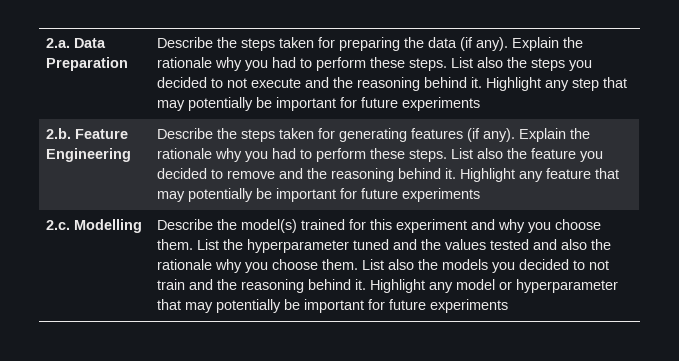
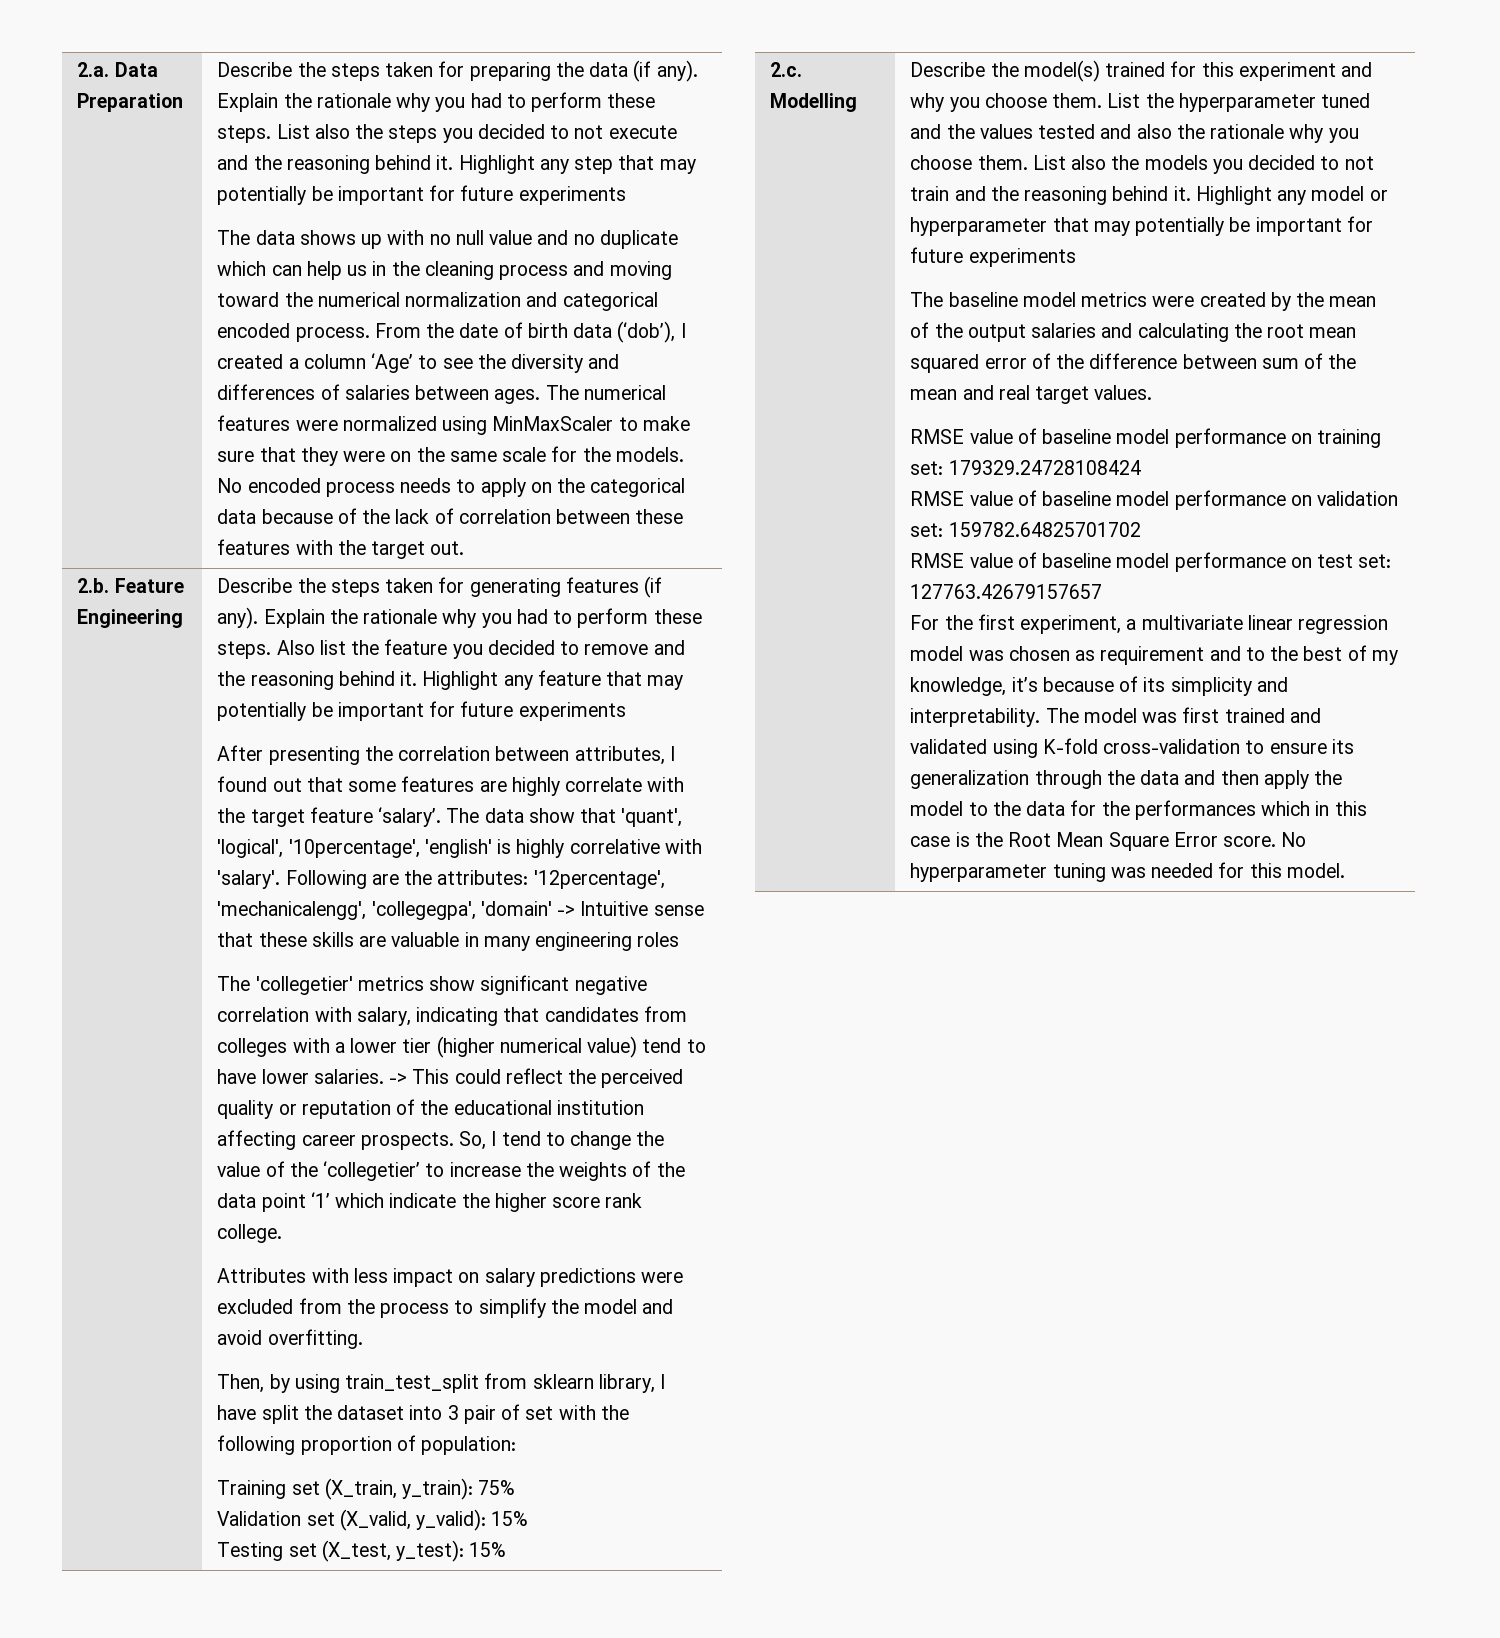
+ The data shows up with no null value and no duplicate which can help us in the cleaning process and moving toward the numerical normalization and categorical encoded process. From the date of birth data (‘dob’), I created a column ‘Age’ to see the diversity and differences of salaries between ages. The numerical features were normalized using MinMaxScaler to make sure that they were on the same scale for the models. No encoded process needs to apply on the categorical data because of the lack of correlation between these features with the target out.
- List also the feature you decided to remove and the reasoning behind it.
+ Also list the feature you decided to remove and the reasoning behind it.
+ After presenting the correlation between attributes, I found out that some features are highly correlate with the target feature ‘salary’. The data show that 'quant', 'logical', '10percentage', 'english' is highly correlative with 'salary'. Following are the attributes: '12percentage', 'mechanicalengg', 'collegegpa', 'domain' -> Intuitive sense that these skills are valuable in many engineering roles
+ The 'collegetier' metrics show significant negative correlation with salary, indicating that candidates from colleges with a lower tier (higher numerical value) tend to have lower salaries. -> This could reflect the perceived quality or reputation of the educational institution affecting career prospects. So, I tend to change the value of the ‘collegetier’ to increase the weights of the data point ‘1’ which indicate the higher score rank college.
+ Attributes with less impact on salary predictions were excluded from the process to simplify the model and avoid overfitting.
+ Then, by using train_test_split from sklearn library, I have split the dataset into 3 pair of set with the following proportion of population:
+ Training set (X_train, y_train): 75%
+ Validation set (X_valid, y_valid): 15%
+ Testing set (X_test, y_test): 15%
+ The baseline model metrics were created by the mean of the output salaries and calculating the root mean squared error of the difference between sum of the mean and real target values.
+ RMSE value of baseline model performance on training set: 179329.24728108424
+ RMSE value of baseline model performance on validation set: 159782.64825701702
+ RMSE value of baseline model performance on test set: 127763.42679157657
+ For the first experiment, a multivariate linear regression model was chosen as requirement and to the best of my knowledge, it’s because of its simplicity and interpretability. The model was first trained and validated using K-fold cross-validation to ensure its generalization through the data and then apply the model to the data for the performances which in this case is the Root Mean Square Error score. No hyperparameter tuning was needed for this model.

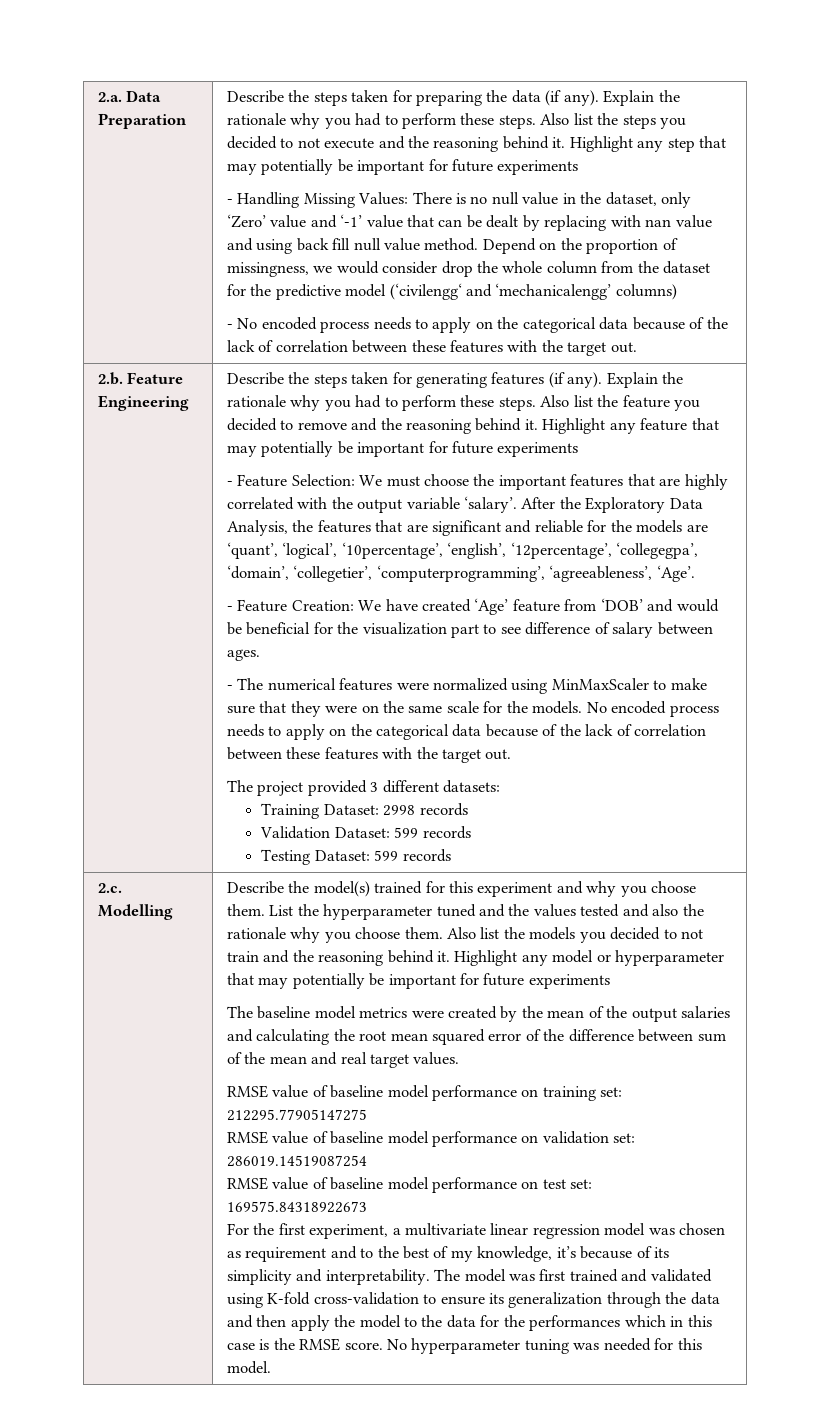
- List also the steps you decided to not execute and the reasoning behind it.
+ Also list the steps you decided to not execute and the reasoning behind it.
- The data shows up with no null value and no duplicate which can help us in the cleaning process and moving toward the numerical normalization and categorical encoded process. From the date of birth data (‘dob’), I created a column ‘Age’ to see the diversity and differences of salaries between ages. The numerical features were normalized using MinMaxScaler to make sure that they were on the same scale for the models. No encoded process needs to apply on the categorical data because of the lack of correlation between these features with the target out.
+ - Handling Missing Values: There is no null value in the dataset, only ‘Zero’ value and ‘-1’ value that can be dealt by replacing with nan value and using back fill null value method. Depend on the proportion of missingness, we would consider drop the whole column from the dataset for the predictive model (‘civilengg‘ and ‘mechanicalengg’ columns)
+ - No encoded process needs to apply on the categorical data because of the lack of correlation between these features with the target out.
- After presenting the correlation between attributes, I found out that some features are highly correlate with the target feature ‘salary’. The data show that 'quant', 'logical', '10percentage', 'english' is highly correlative with 'salary'. Following are the attributes: '12percentage', 'mechanicalengg', 'collegegpa', 'domain' -> Intuitive sense that these skills are valuable in many engineering roles
- The 'collegetier' metrics show significant negative correlation with salary, indicating that candidates from colleges with a lower tier (higher numerical value) tend to have lower salaries. -> This could reflect the perceived quality or reputation of the educational institution affecting career prospects. So, I tend to change the value of the ‘collegetier’ to increase the weights of the data point ‘1’ which indicate the higher score rank college.
- Attributes with less impact on salary predictions were excluded from the process to simplify the model and avoid overfitting.
- Then, by using train_test_split from sklearn library, I have split the dataset into 3 pair of set with the following proportion of population:
- Training set (X_train, y_train): 75%
- Validation set (X_valid, y_valid): 15%
- Testing set (X_test, y_test): 15%
+ - Feature Selection: We must choose the important features that are highly correlated with the output variable ‘salary’. After the Exploratory Data Analysis, the features that are significant and reliable for the models are ‘quant’, ‘logical’, ‘10percentage’, ‘english’, ‘12percentage’, ‘collegegpa’, ‘domain’, ‘collegetier’, ‘computerprogramming’, ‘agreeableness’, ‘Age’.
+ - Feature Creation: We have created ‘Age’ feature from ‘DOB’ and would be beneficial for the visualization part to see difference of salary between ages.
+ - The numerical features were normalized using MinMaxScaler to make sure that they were on the same scale for the models. No encoded process needs to apply on the categorical data because of the lack of correlation between these features with the target out.
+ The project provided 3 different datasets:
+ Training Dataset: 2998 records
+ Validation Dataset: 599 records
+ Testing Dataset: 599 records
- List also the models you decided to not train and the reasoning behind it.
+ Also list the models you decided to not train and the reasoning behind it.
- RMSE value of baseline model performance on training set: 179329.24728108424
+ RMSE value of baseline model performance on training set: 212295.77905147275
- RMSE value of baseline model performance on validation set: 159782.64825701702
+ RMSE value of baseline model performance on validation set: 286019.14519087254
- RMSE value of baseline model performance on test set: 127763.42679157657
+ RMSE value of baseline model performance on test set: 169575.84318922673
- The model was first trained and validated using K-fold cross-validation to ensure its generalization through the data and then apply the model to the data for the performances which in this case is the Root Mean Square Error score.
+ The model was first trained and validated using K-fold cross-validation to ensure its generalization through the data and then apply the model to the data for the performances which in this case is the RMSE score.

